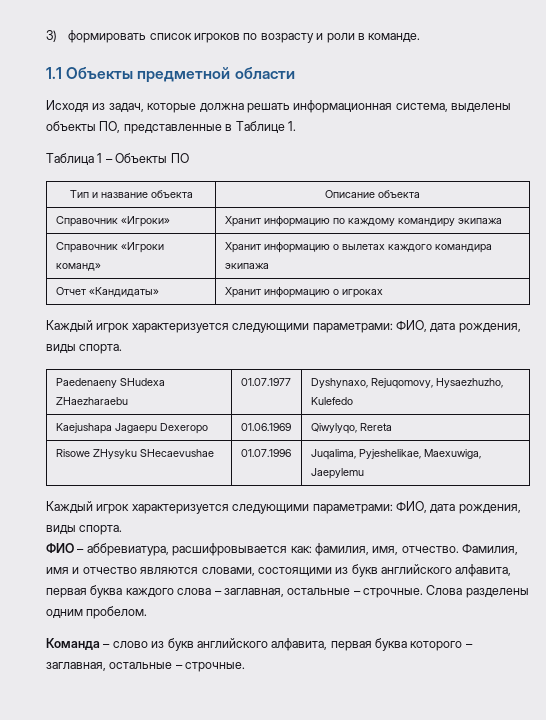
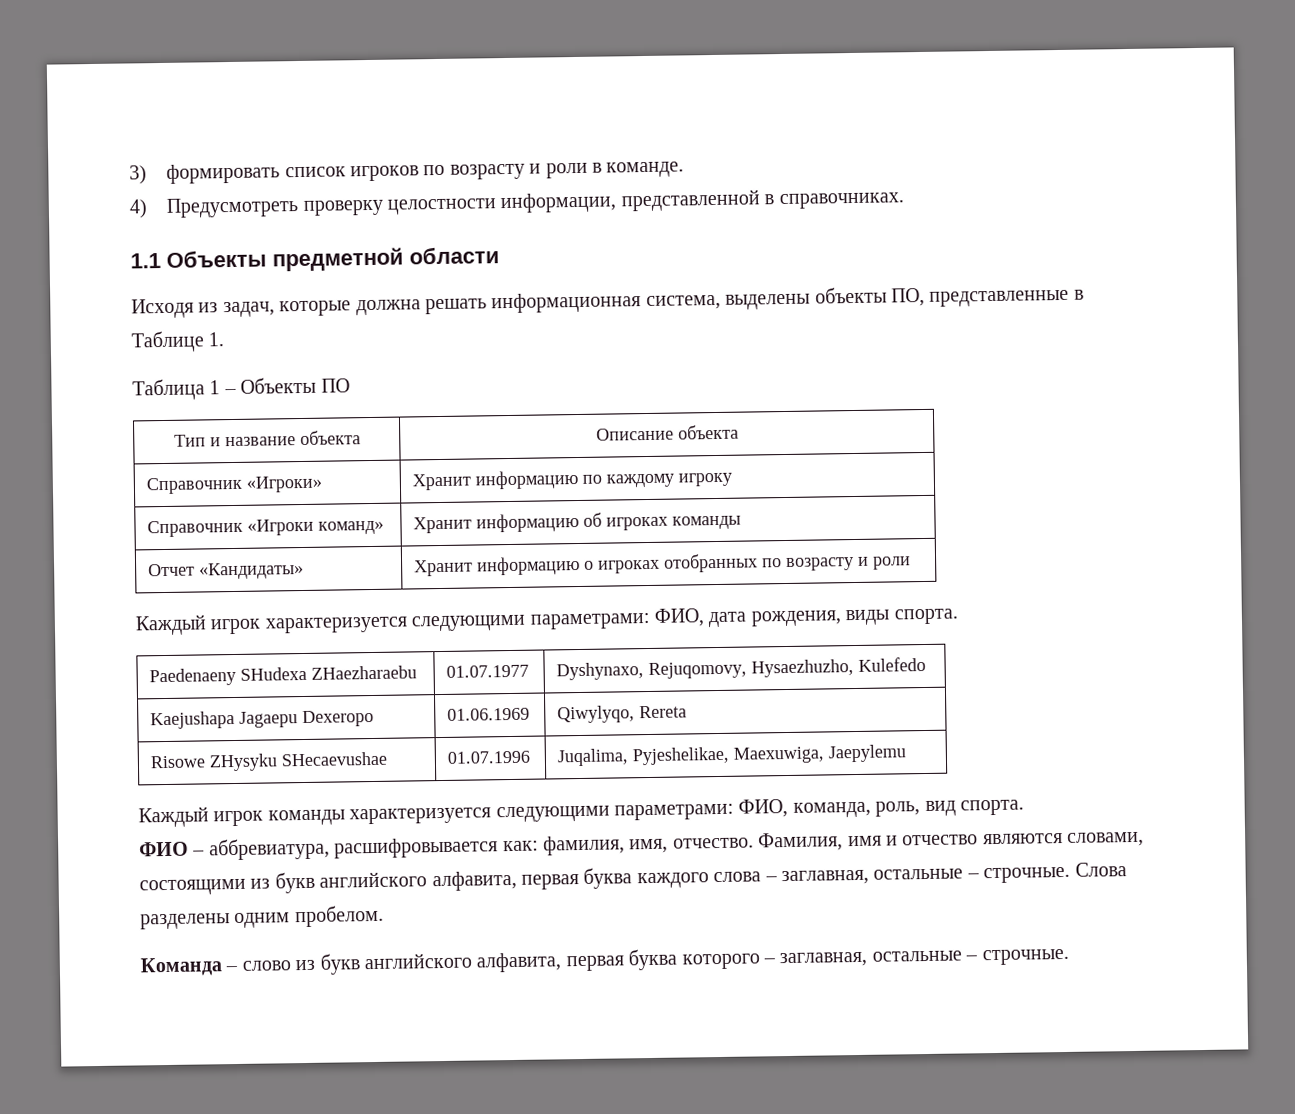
+ 4) Предусмотреть проверку целостности информации, представленной в справочниках.
- Справочник «Игроки» | Хранит информацию по каждому командиру экипажа
+ Справочник «Игроки» | Хранит информацию по каждому игроку
- Справочник «Игроки команд» | Хранит информацию о вылетах каждого командира экипажа
+ Справочник «Игроки команд» | Хранит информацию об игроках команды
- Отчет «Кандидаты» | Хранит информацию о игроках
+ Отчет «Кандидаты» | Хранит информацию о игроках отобранных по возрасту и роли
  Risowe ZHysyku SHecaevushae | 01.07.1996 | Juqalima, Pyjeshelikae, Maexuwiga, Jaepylemu
- Каждый игрок характеризуется следующими параметрами: ФИО, дата рождения, виды спорта.
+ Каждый игрок команды характеризуется следующими параметрами: ФИО, команда, роль, вид спорта.

